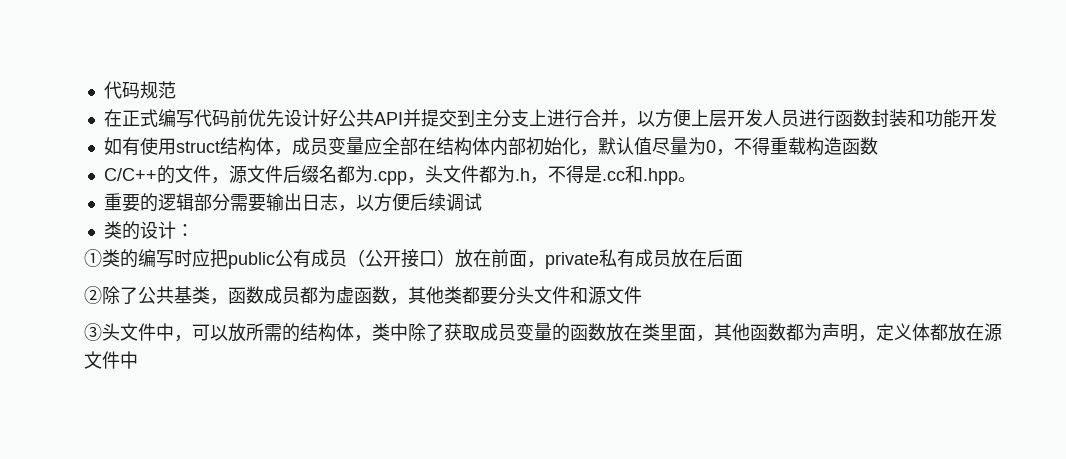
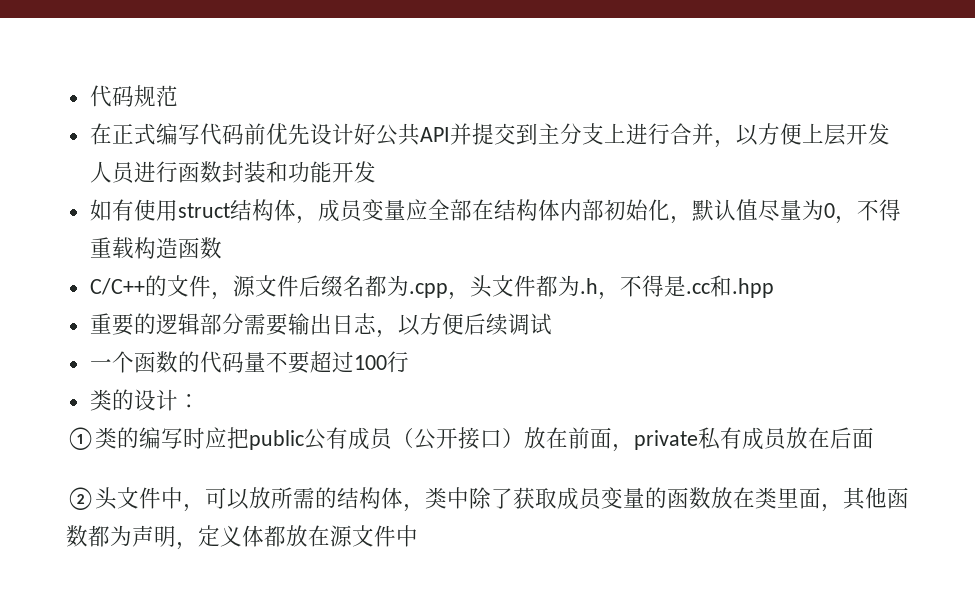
- C/C++的文件，源文件后缀名都为.cpp，头文件都为.h，不得是.cc和.hpp。
+ C/C++的文件，源文件后缀名都为.cpp，头文件都为.h，不得是.cc和.hpp
+ 一个函数的代码量不要超过100行
- ②除了公共基类，函数成员都为虚函数，其他类都要分头文件和源文件
- ③头文件中，可以放所需的结构体，类中除了获取成员变量的函数放在类里面，其他函数都为声明，定义体都放在源文件中
+ ②头文件中，可以放所需的结构体，类中除了获取成员变量的函数放在类里面，其他函数都为声明，定义体都放在源文件中

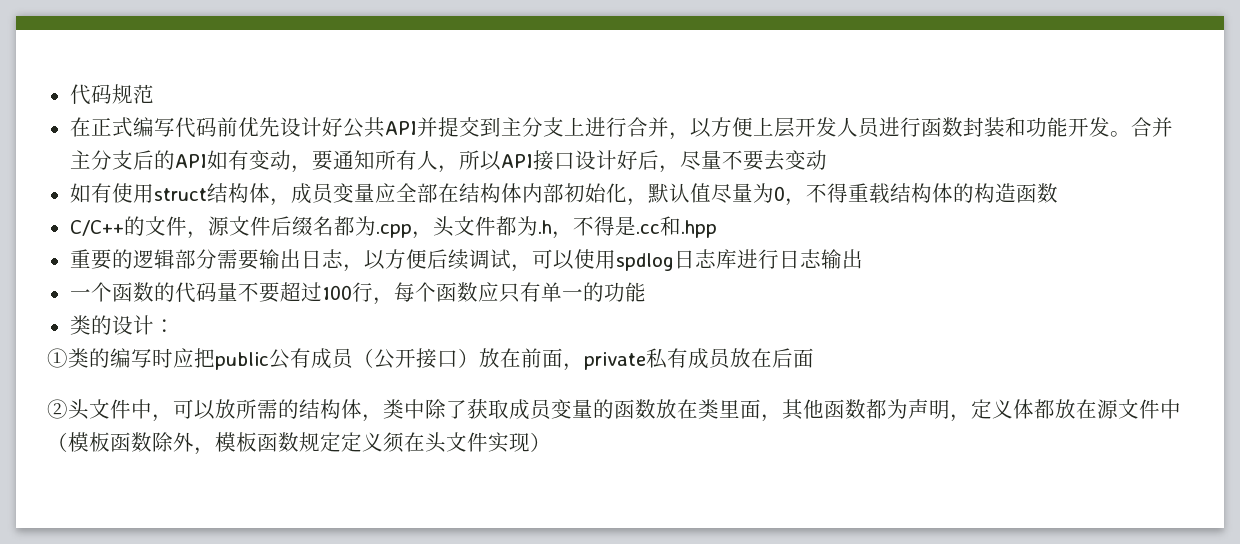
- 在正式编写代码前优先设计好公共API并提交到主分支上进行合并，以方便上层开发人员进行函数封装和功能开发
+ 在正式编写代码前优先设计好公共API并提交到主分支上进行合并，以方便上层开发人员进行函数封装和功能开发。合并主分支后的API如有变动，要通知所有人，所以API接口设计好后，尽量不要去变动
- 如有使用struct结构体，成员变量应全部在结构体内部初始化，默认值尽量为0，不得重载构造函数
+ 如有使用struct结构体，成员变量应全部在结构体内部初始化，默认值尽量为0，不得重载结构体的构造函数
- 重要的逻辑部分需要输出日志，以方便后续调试
+ 重要的逻辑部分需要输出日志，以方便后续调试，可以使用spdlog日志库进行日志输出
- 一个函数的代码量不要超过100行
+ 一个函数的代码量不要超过100行，每个函数应只有单一的功能
- ②头文件中，可以放所需的结构体，类中除了获取成员变量的函数放在类里面，其他函数都为声明，定义体都放在源文件中
+ ②头文件中，可以放所需的结构体，类中除了获取成员变量的函数放在类里面，其他函数都为声明，定义体都放在源文件中（模板函数除外，模板函数规定定义须在头文件实现）

